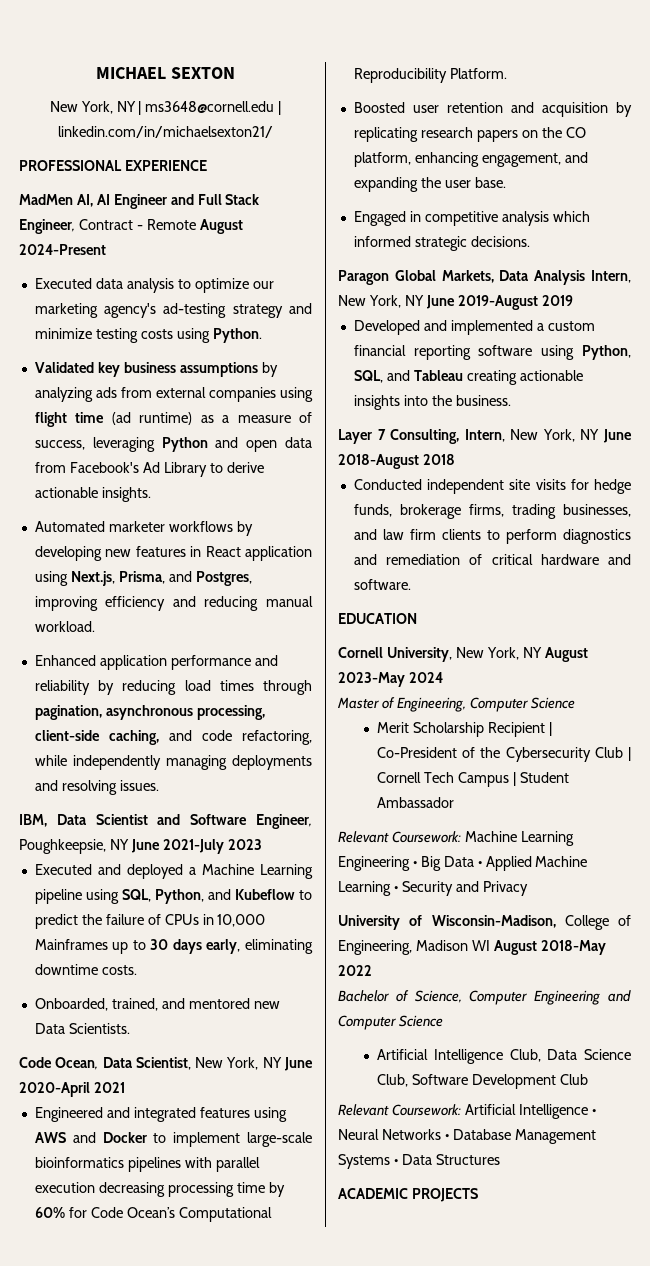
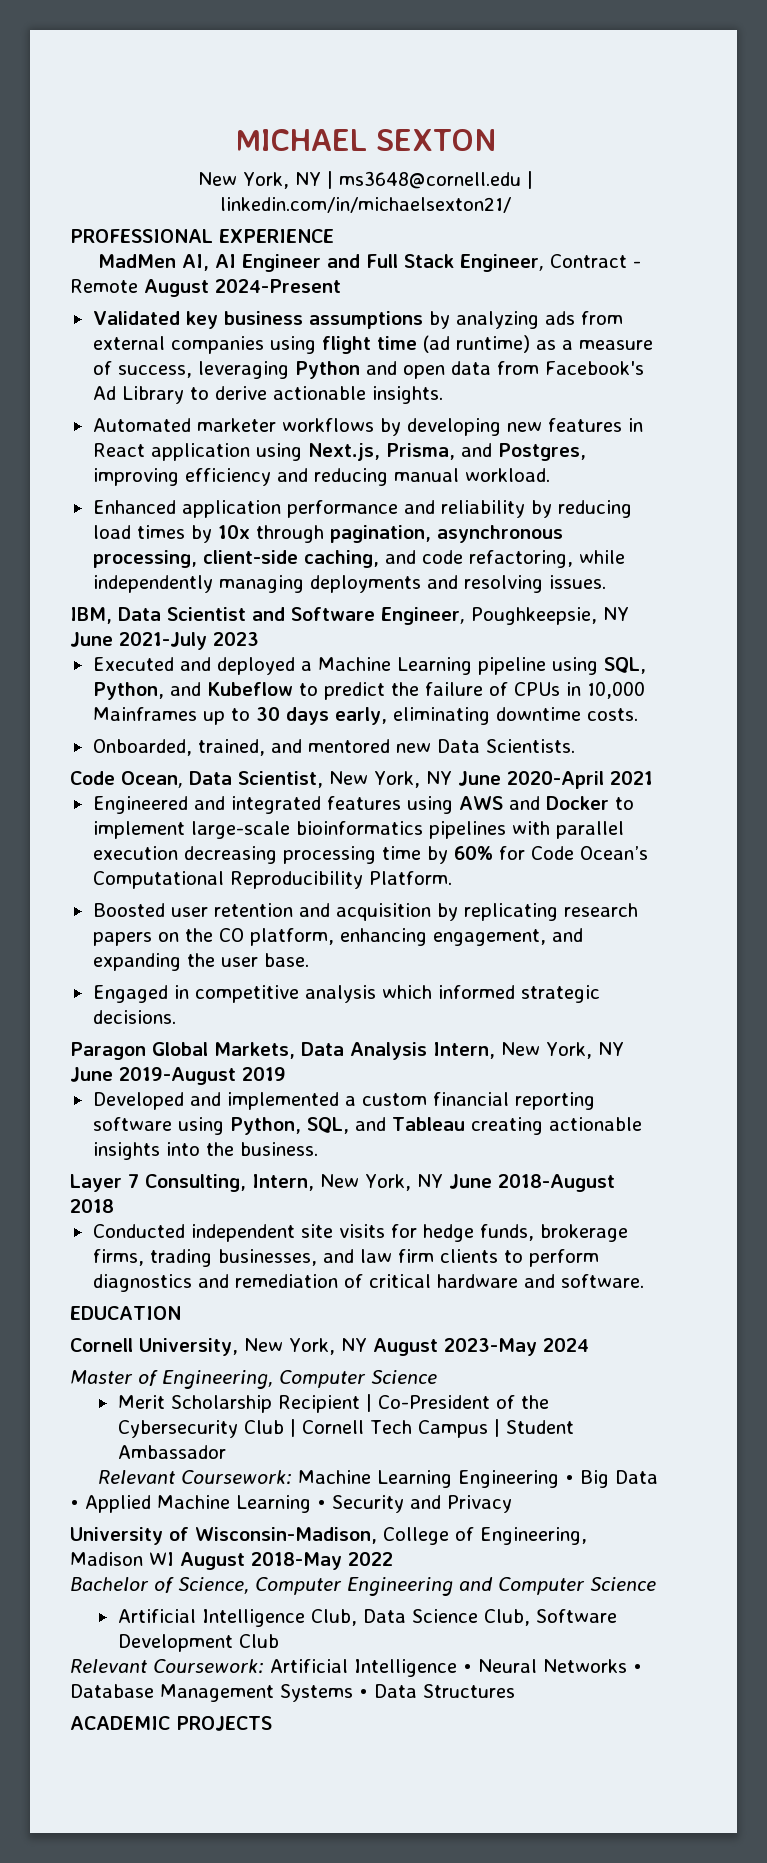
- Executed data analysis to optimize our marketing agency's ad-testing strategy and minimize testing costs using Python.
- Enhanced application performance and reliability by reducing load times through pagination, asynchronous processing, client-side caching, and code refactoring, while independently managing deployments and resolving issues.
+ Enhanced application performance and reliability by reducing load times by 10x through pagination, asynchronous processing, client-side caching, and code refactoring, while independently managing deployments and resolving issues.

